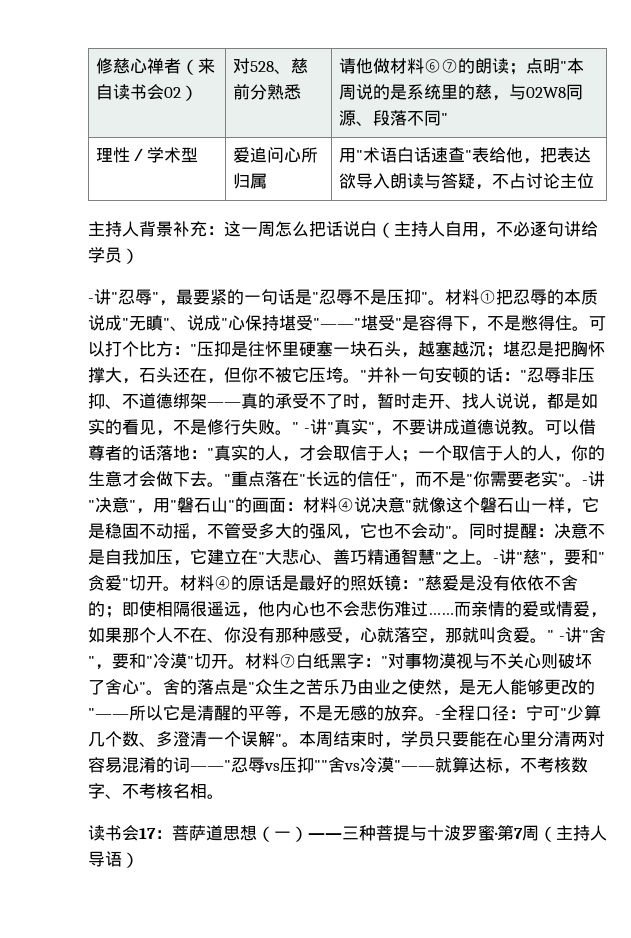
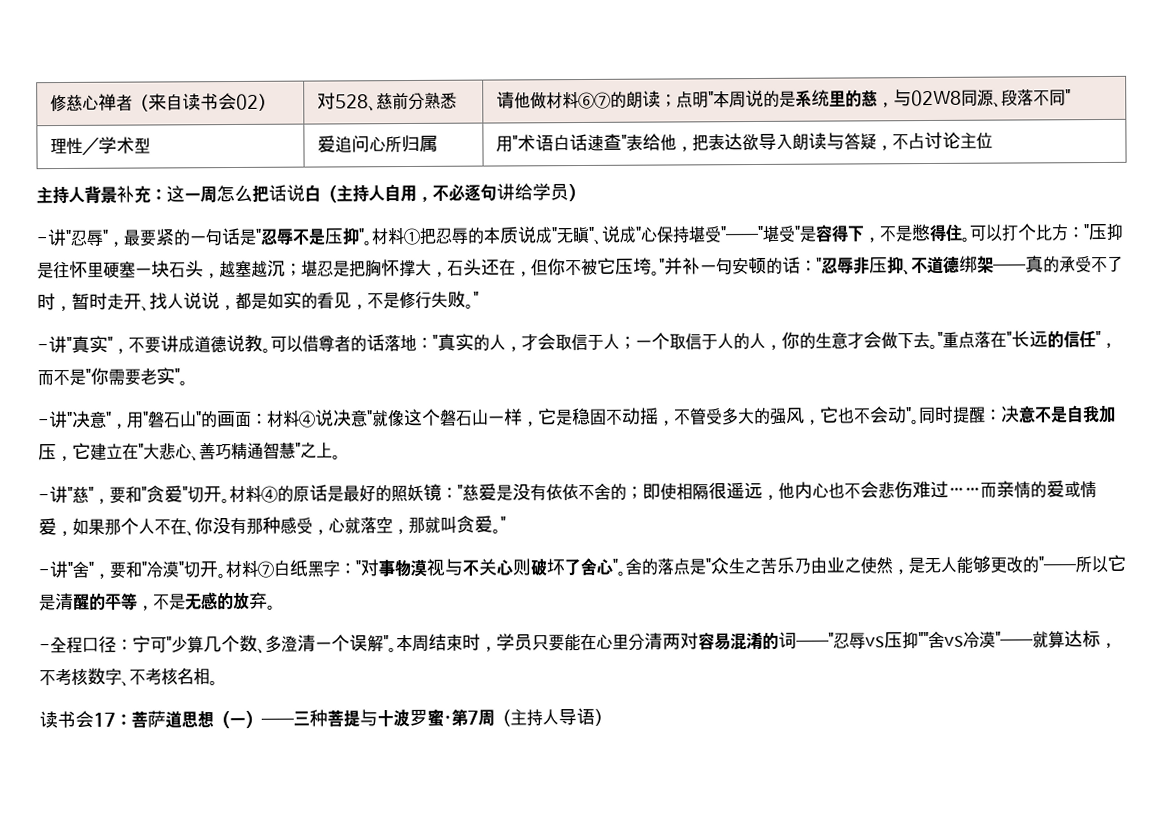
- "并补一句安顿的话："忍辱非压抑、不道德绑架——真的承受不了时，暂时走开、找人说说，都是如实的看见，不是修行失败。" -讲"真实"，不要讲成道德说教。
+ "并补一句安顿的话："忍辱非压抑、不道德绑架——真的承受不了时，暂时走开、找人说说，都是如实的看见，不是修行失败。"
+ -讲"真实"，不要讲成道德说教。
- "重点落在"长远的信任"，而不是"你需要老实"。-讲"决意"，用"磐石山"的画面：材料④说决意"就像这个磐石山一样，它是稳固不动摇，不管受多大的强风，它也不会动"。
+ "重点落在"长远的信任"，而不是"你需要老实"。
+ -讲"决意"，用"磐石山"的画面：材料④说决意"就像这个磐石山一样，它是稳固不动摇，不管受多大的强风，它也不会动"。
- 同时提醒：决意不是自我加压，它建立在"大悲心、善巧精通智慧"之上。-讲"慈"，要和"贪爱"切开。
+ 同时提醒：决意不是自我加压，它建立在"大悲心、善巧精通智慧"之上。
+ -讲"慈"，要和"贪爱"切开。
- 而亲情的爱或情爱，如果那个人不在、你没有那种感受，心就落空，那就叫贪爱。" -讲"舍"，要和"冷漠"切开。
+ 而亲情的爱或情爱，如果那个人不在、你没有那种感受，心就落空，那就叫贪爱。"
+ -讲"舍"，要和"冷漠"切开。
- 舍的落点是"众生之苦乐乃由业之使然，是无人能够更改的"——所以它是清醒的平等，不是无感的放弃。-全程口径：宁可"少算几个数、多澄清一个误解"。
+ 舍的落点是"众生之苦乐乃由业之使然，是无人能够更改的"——所以它是清醒的平等，不是无感的放弃。
+ -全程口径：宁可"少算几个数、多澄清一个误解"。

